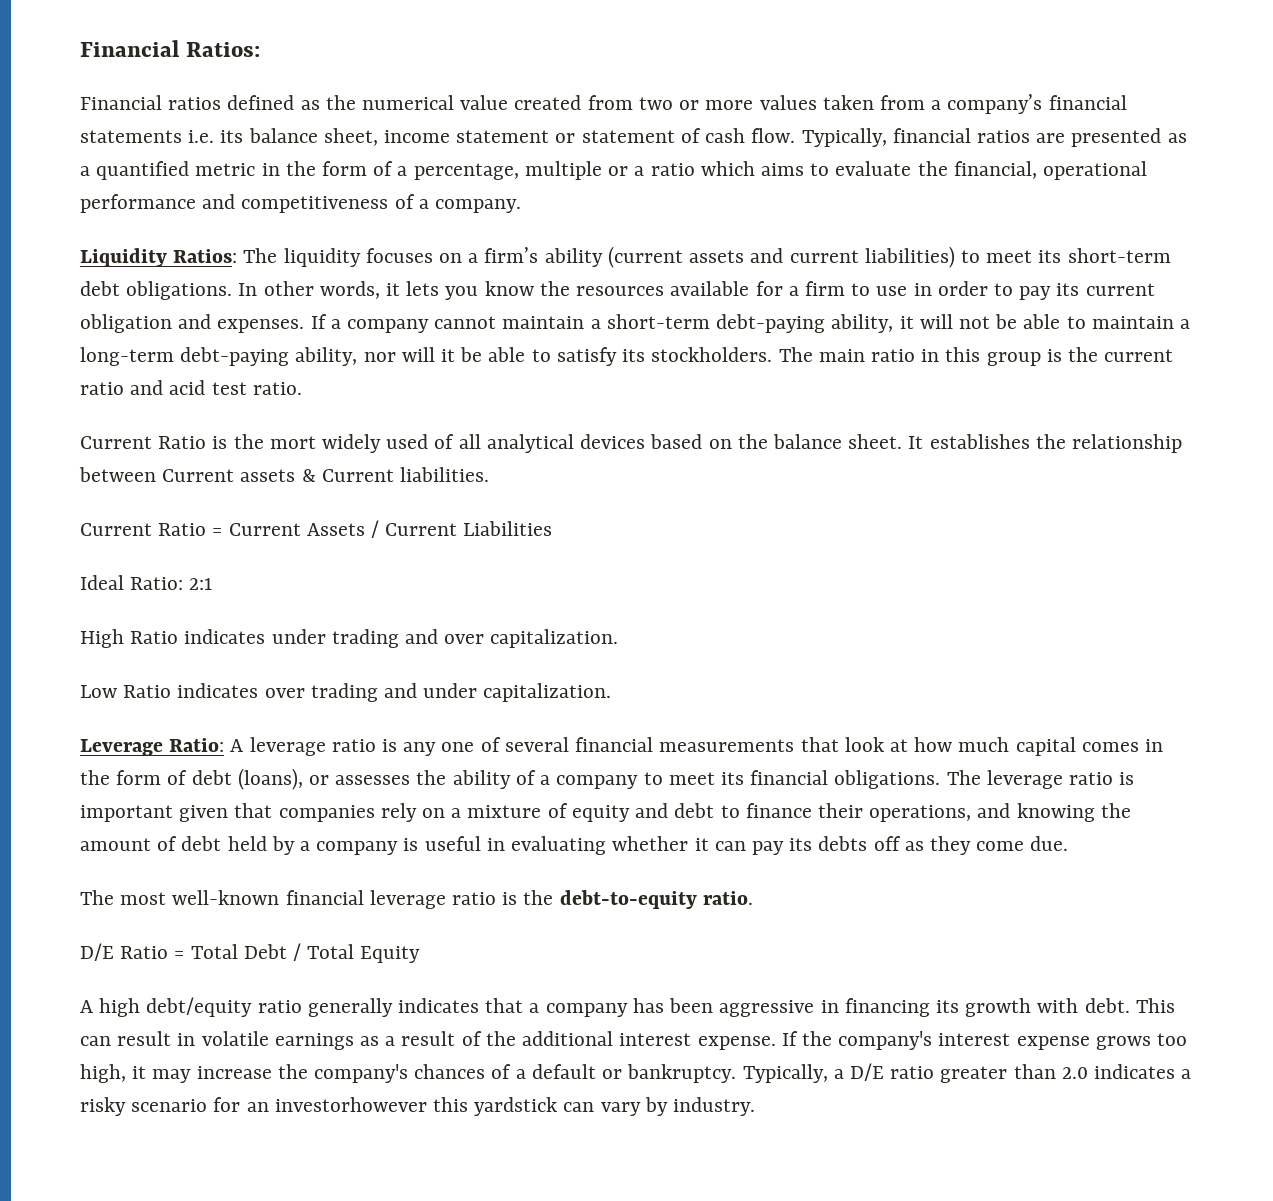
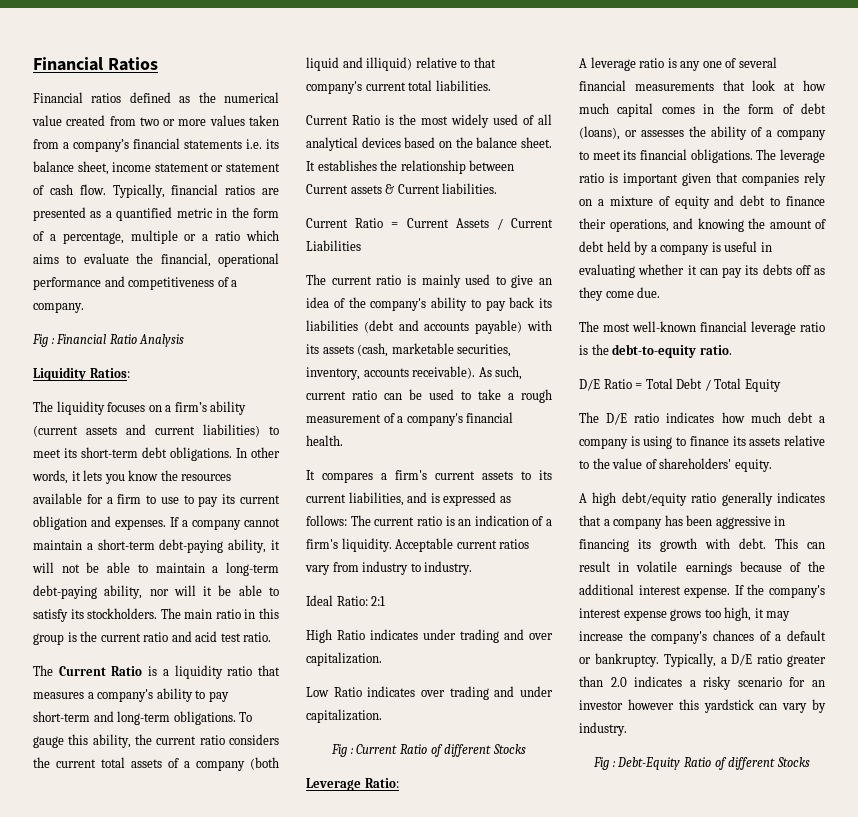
- Financial Ratios:
+ Financial Ratios
+ Fig : Financial Ratio Analysis
- Liquidity Ratios: The liquidity focuses on a firm’s ability (current assets and current liabilities) to meet its short-term debt obligations.
+ Liquidity Ratios:
+ The liquidity focuses on a firm’s ability (current assets and current liabilities) to meet its short-term debt obligations.
- In other words, it lets you know the resources available for a firm to use in order to pay its current obligation and expenses.
+ In other words, it lets you know the resources available for a firm to use to pay its current obligation and expenses.
+ The Current Ratio is a liquidity ratio that measures a company's ability to pay short-term and long-term obligations. To gauge this ability, the current ratio considers the current total assets of a company (both liquid and illiquid) relative to that company's current total liabilities.
- Current Ratio is the mort widely used of all analytical devices based on the balance sheet.
+ Current Ratio is the most widely used of all analytical devices based on the balance sheet.
+ The current ratio is mainly used to give an idea of the company's ability to pay back its liabilities (debt and accounts payable) with its assets (cash, marketable securities, inventory, accounts receivable). As such, current ratio can be used to take a rough measurement of a company's financial health.
+ It compares a firm's current assets to its current liabilities, and is expressed as follows: The current ratio is an indication of a firm's liquidity. Acceptable current ratios vary from industry to industry.
+ Fig : Current Ratio of different Stocks
- Leverage Ratio: A leverage ratio is any one of several financial measurements that look at how much capital comes in the form of debt (loans), or assesses the ability of a company to meet its financial obligations.
+ Leverage Ratio:
+ A leverage ratio is any one of several financial measurements that look at how much capital comes in the form of debt (loans), or assesses the ability of a company to meet its financial obligations.
+ The D/E ratio indicates how much debt a company is using to finance its assets relative to the value of shareholders' equity.
- This can result in volatile earnings as a result of the additional interest expense.
+ This can result in volatile earnings because of the additional interest expense.
- Typically, a D/E ratio greater than 2.0 indicates a risky scenario for an investorhowever this yardstick can vary by industry.
+ Typically, a D/E ratio greater than 2.0 indicates a risky scenario for an investor however this yardstick can vary by industry.
+ Fig : Debt-Equity Ratio of different Stocks

